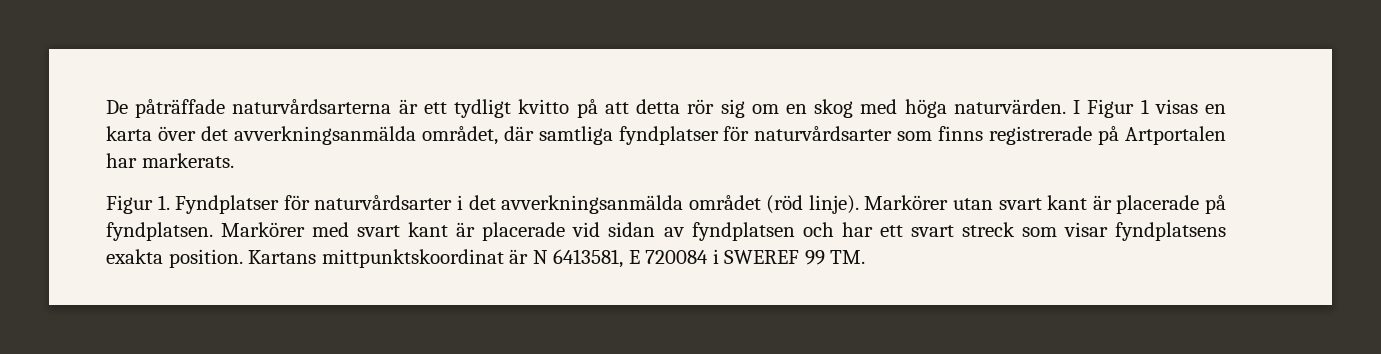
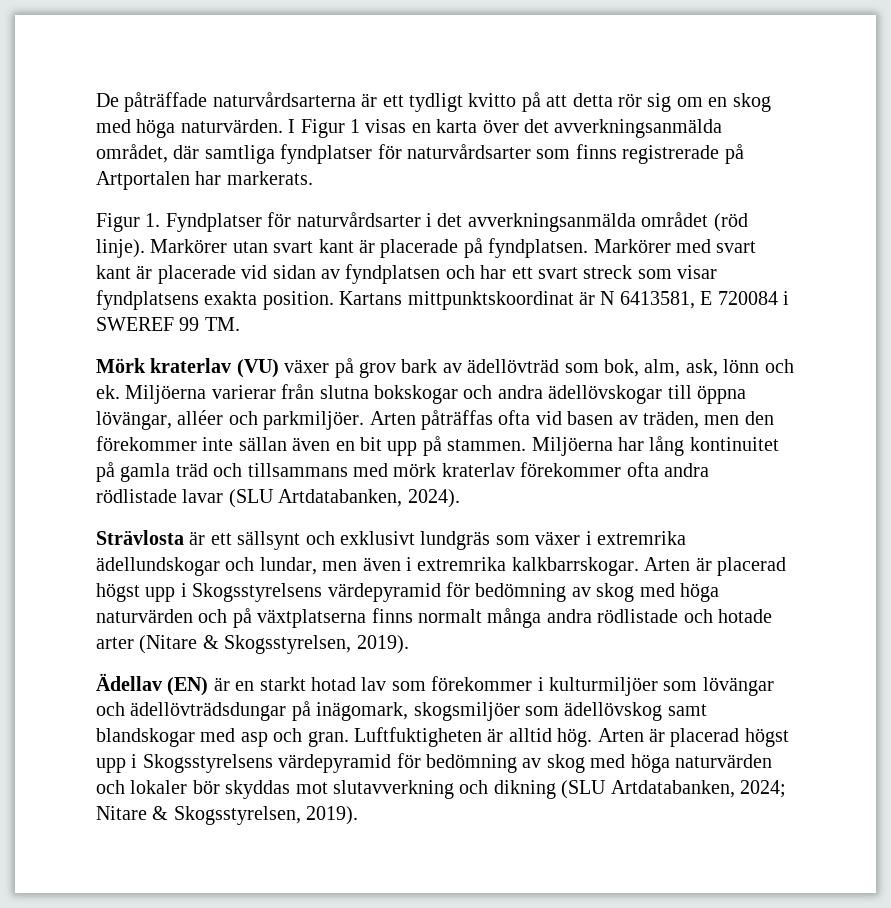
+ Mörk kraterlav (VU) växer på grov bark av ädellövträd som bok, alm, ask, lönn och ek. Miljöerna varierar från slutna bokskogar och andra ädellövskogar till öppna lövängar, alléer och parkmiljöer. Arten påträffas ofta vid basen av träden, men den förekommer inte sällan även en bit upp på stammen. Miljöerna har lång kontinuitet på gamla träd och tillsammans med mörk kraterlav förekommer ofta andra rödlistade lavar (SLU Artdatabanken, 2024).
+ Strävlosta är ett sällsynt och exklusivt lundgräs som växer i extremrika ädellundskogar och lundar, men även i extremrika kalkbarrskogar. Arten är placerad högst upp i Skogsstyrelsens värdepyramid för bedömning av skog med höga naturvärden och på växtplatserna finns normalt många andra rödlistade och hotade arter (Nitare & Skogsstyrelsen, 2019).
+ Ädellav (EN) är en starkt hotad lav som förekommer i kulturmiljöer som lövängar och ädellövträdsdungar på inägomark, skogsmiljöer som ädellövskog samt blandskogar med asp och gran. Luftfuktigheten är alltid hög. Arten är placerad högst upp i Skogsstyrelsens värdepyramid för bedömning av skog med höga naturvärden och lokaler bör skyddas mot slutavverkning och dikning (SLU Artdatabanken, 2024; Nitare & Skogsstyrelsen, 2019).

